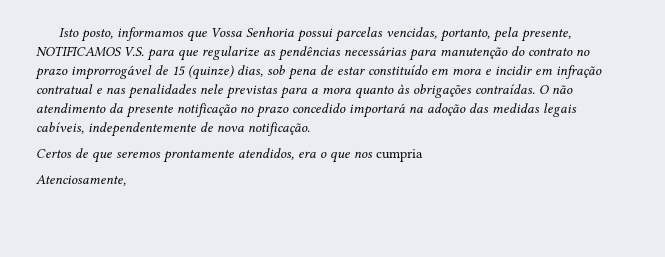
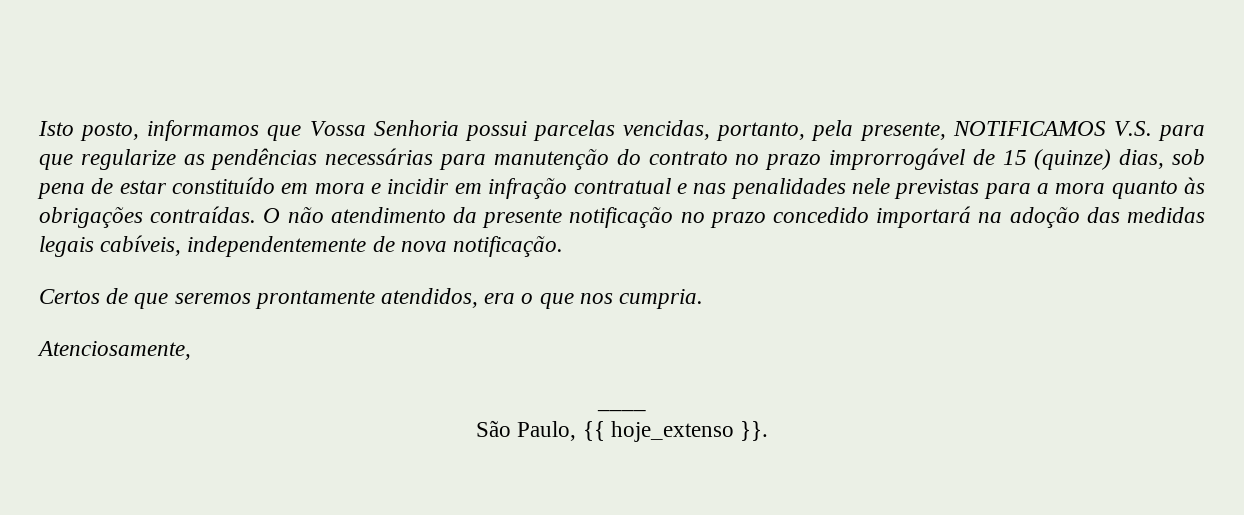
- Certos de que seremos prontamente atendidos, era o que nos cumpria
+ Certos de que seremos prontamente atendidos, era o que nos cumpria.
+ ____
+ São Paulo, {{ hoje_extenso }}.

